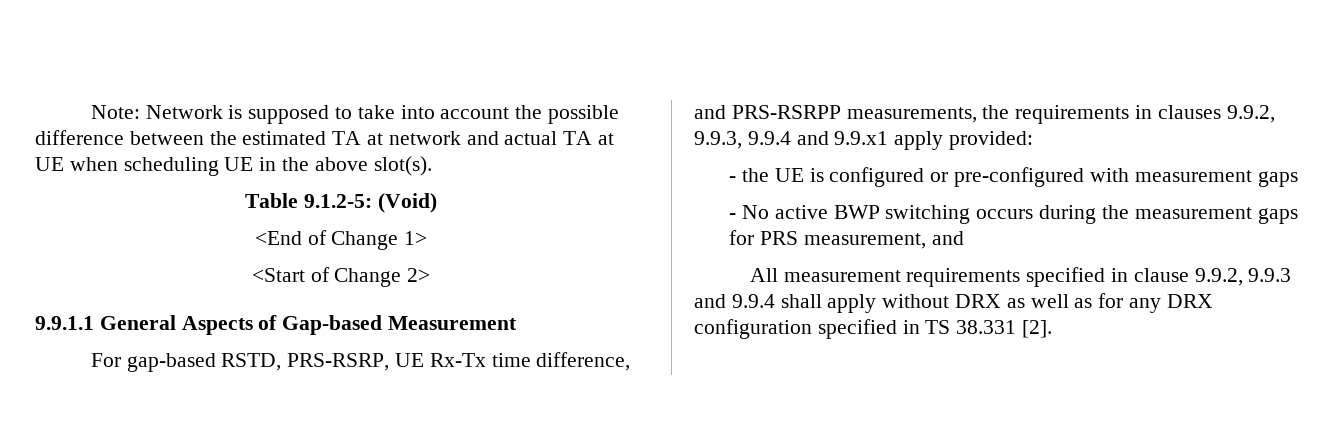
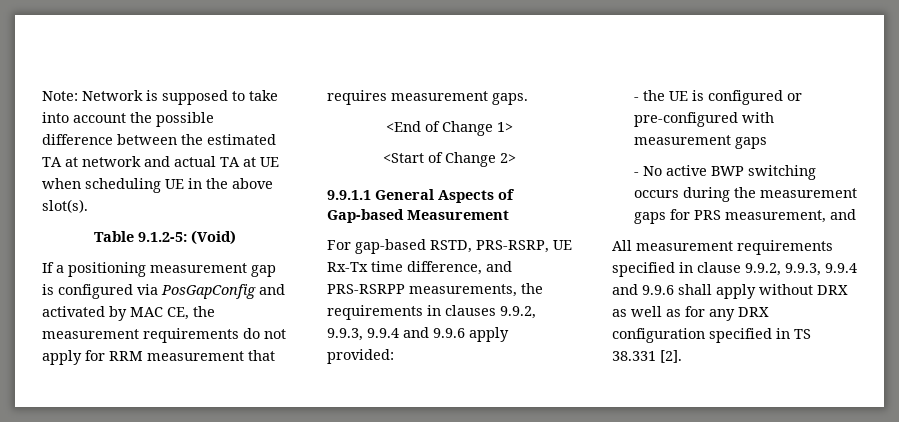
+ If a positioning measurement gap is configured via PosGapConfig and activated by MAC CE, the measurement requirements do not apply for RRM measurement that requires measurement gaps.
- For gap-based RSTD, PRS-RSRP, UE Rx-Tx time difference, and PRS-RSRPP measurements, the requirements in clauses 9.9.2, 9.9.3, 9.9.4 and 9.9.x1 apply provided:
+ For gap-based RSTD, PRS-RSRP, UE Rx-Tx time difference, and PRS-RSRPP measurements, the requirements in clauses 9.9.2, 9.9.3, 9.9.4 and 9.9.6 apply provided:
- All measurement requirements specified in clause 9.9.2, 9.9.3 and 9.9.4 shall apply without DRX as well as for any DRX configuration specified in TS 38.331 [2].
+ All measurement requirements specified in clause 9.9.2, 9.9.3, 9.9.4 and 9.9.6 shall apply without DRX as well as for any DRX configuration specified in TS 38.331 [2].

